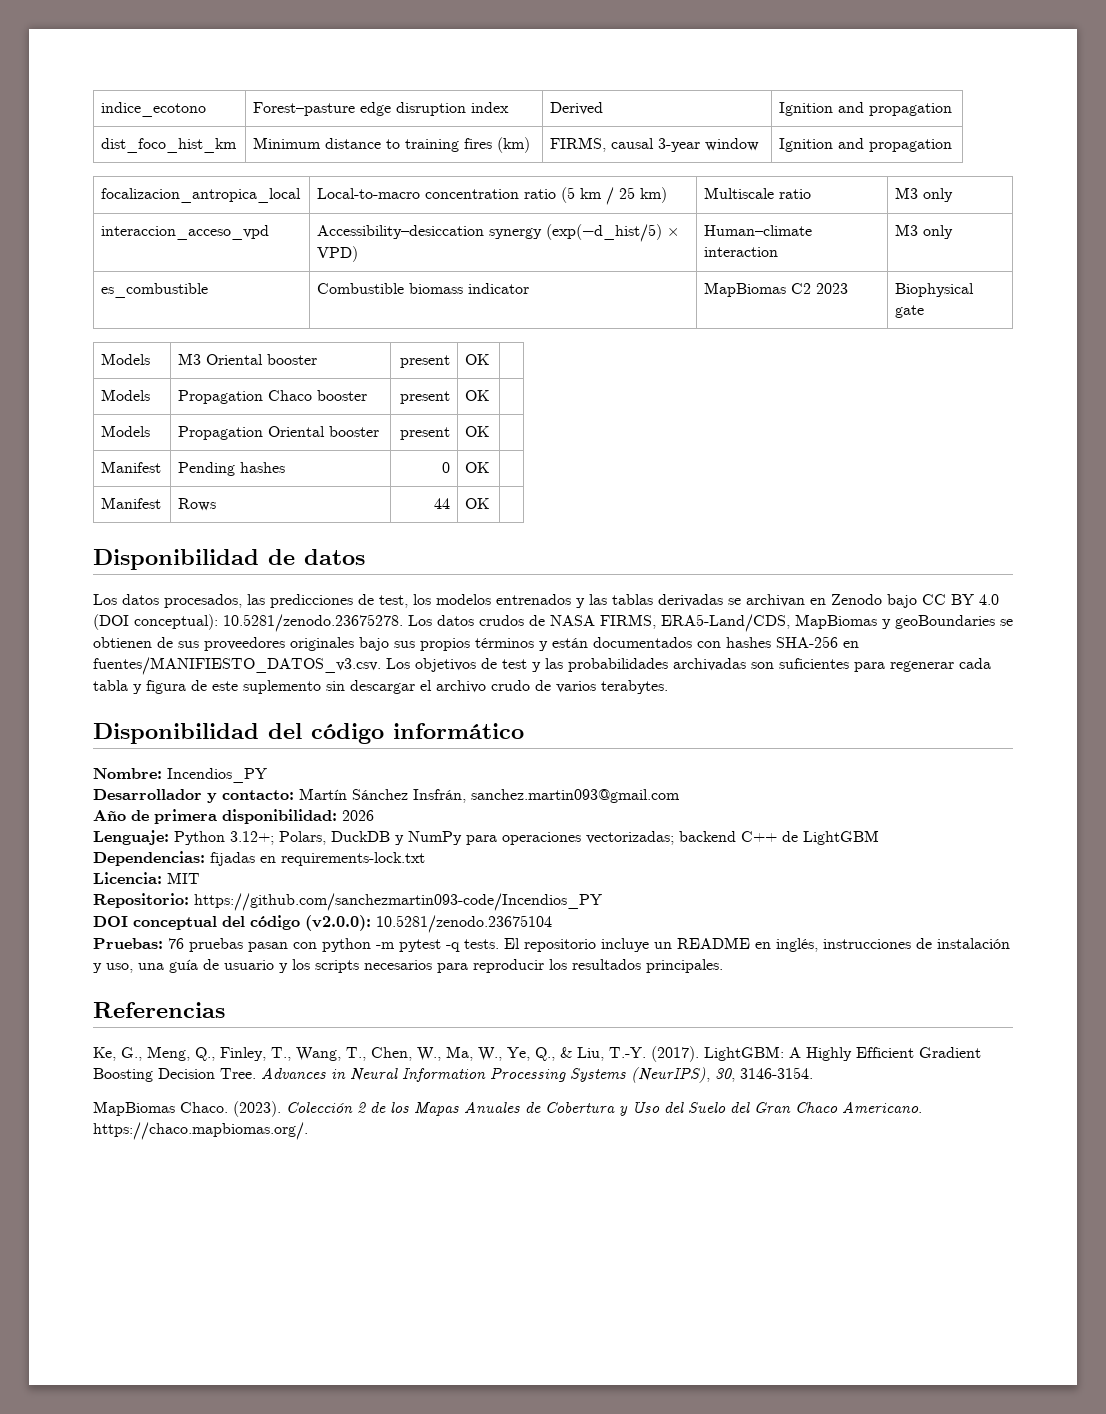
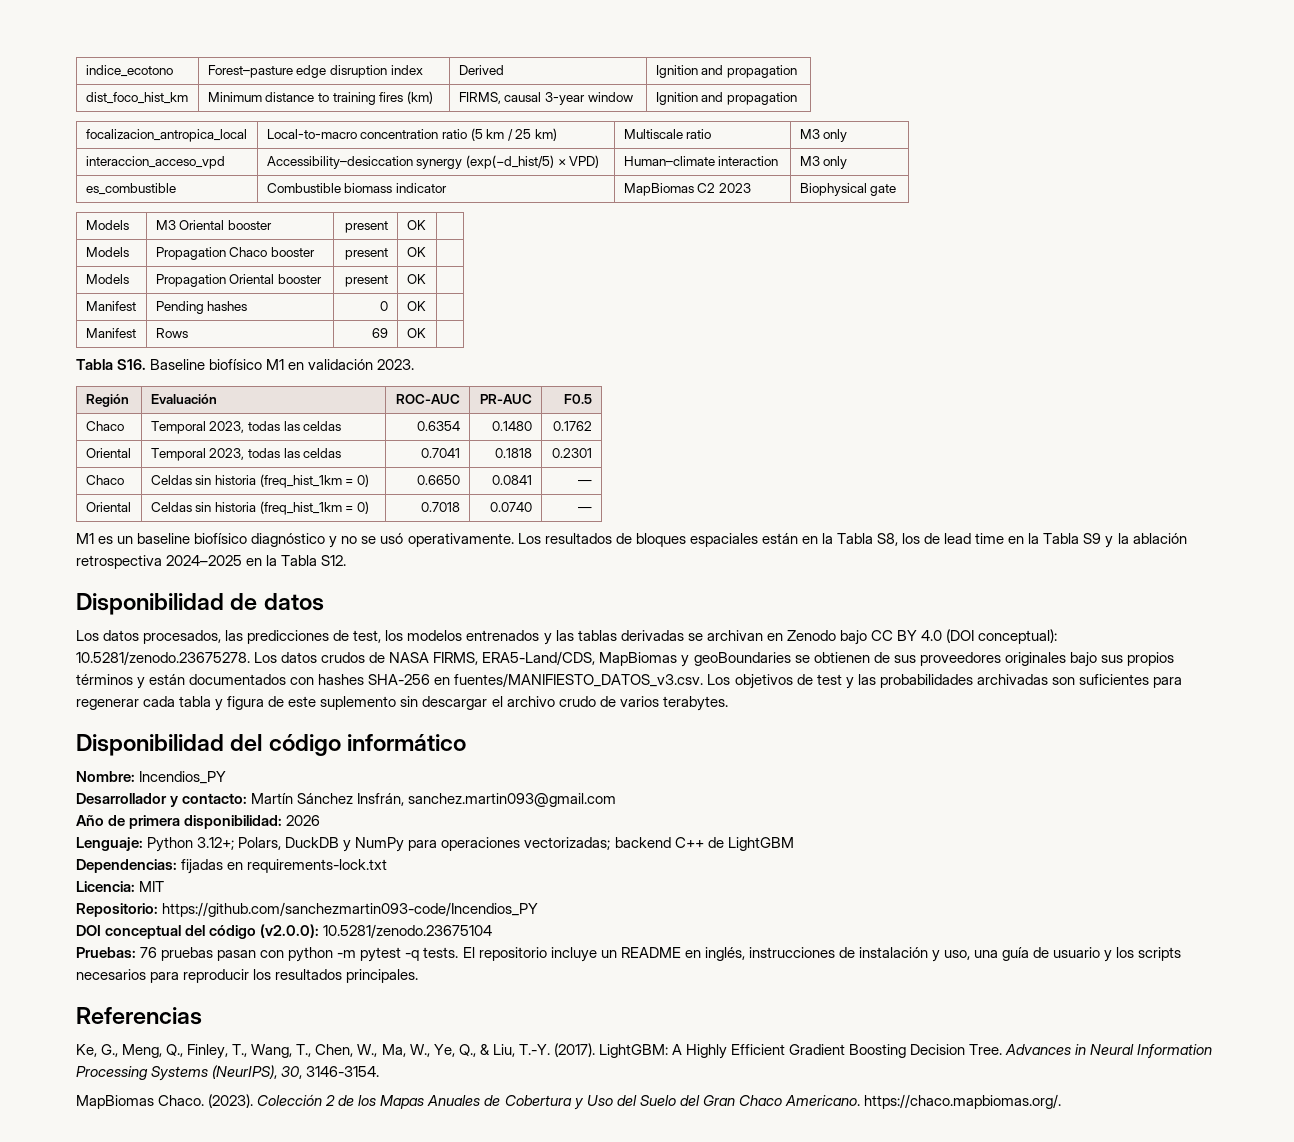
- Manifest | Rows | 44 | OK |
+ Manifest | Rows | 69 | OK |
+ Tabla S16. Baseline biofísico M1 en validación 2023.
+ Región | Evaluación | ROC-AUC | PR-AUC | F0.5
+ Chaco | Temporal 2023, todas las celdas | 0.6354 | 0.1480 | 0.1762
+ Oriental | Temporal 2023, todas las celdas | 0.7041 | 0.1818 | 0.2301
+ Chaco | Celdas sin historia (freq_hist_1km = 0) | 0.6650 | 0.0841 | —
+ Oriental | Celdas sin historia (freq_hist_1km = 0) | 0.7018 | 0.0740 | —
+ M1 es un baseline biofísico diagnóstico y no se usó operativamente. Los resultados de bloques espaciales están en la Tabla S8, los de lead time en la Tabla S9 y la ablación retrospectiva 2024–2025 en la Tabla S12.

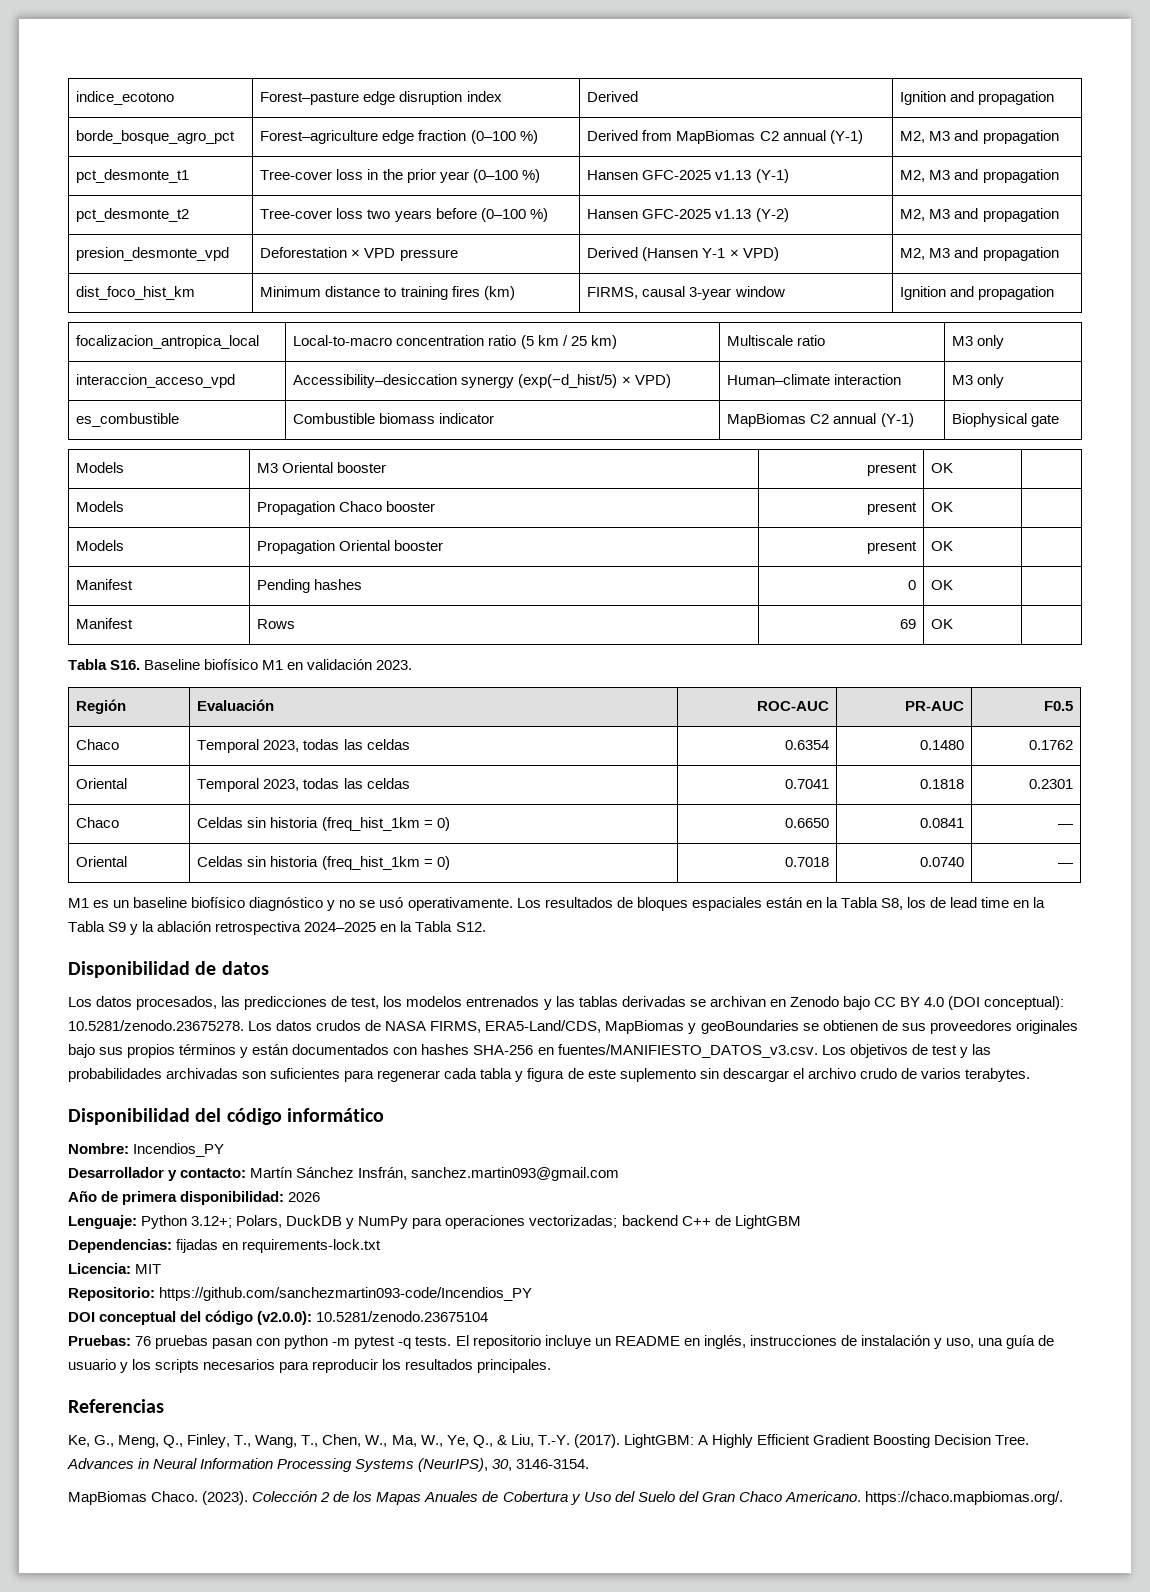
+ borde_bosque_agro_pct | Forest–agriculture edge fraction (0–100 %) | Derived from MapBiomas C2 annual (Y-1) | M2, M3 and propagation
+ pct_desmonte_t1 | Tree-cover loss in the prior year (0–100 %) | Hansen GFC-2025 v1.13 (Y-1) | M2, M3 and propagation
+ pct_desmonte_t2 | Tree-cover loss two years before (0–100 %) | Hansen GFC-2025 v1.13 (Y-2) | M2, M3 and propagation
+ presion_desmonte_vpd | Deforestation × VPD pressure | Derived (Hansen Y-1 × VPD) | M2, M3 and propagation
- es_combustible | Combustible biomass indicator | MapBiomas C2 2023 | Biophysical gate
+ es_combustible | Combustible biomass indicator | MapBiomas C2 annual (Y-1) | Biophysical gate

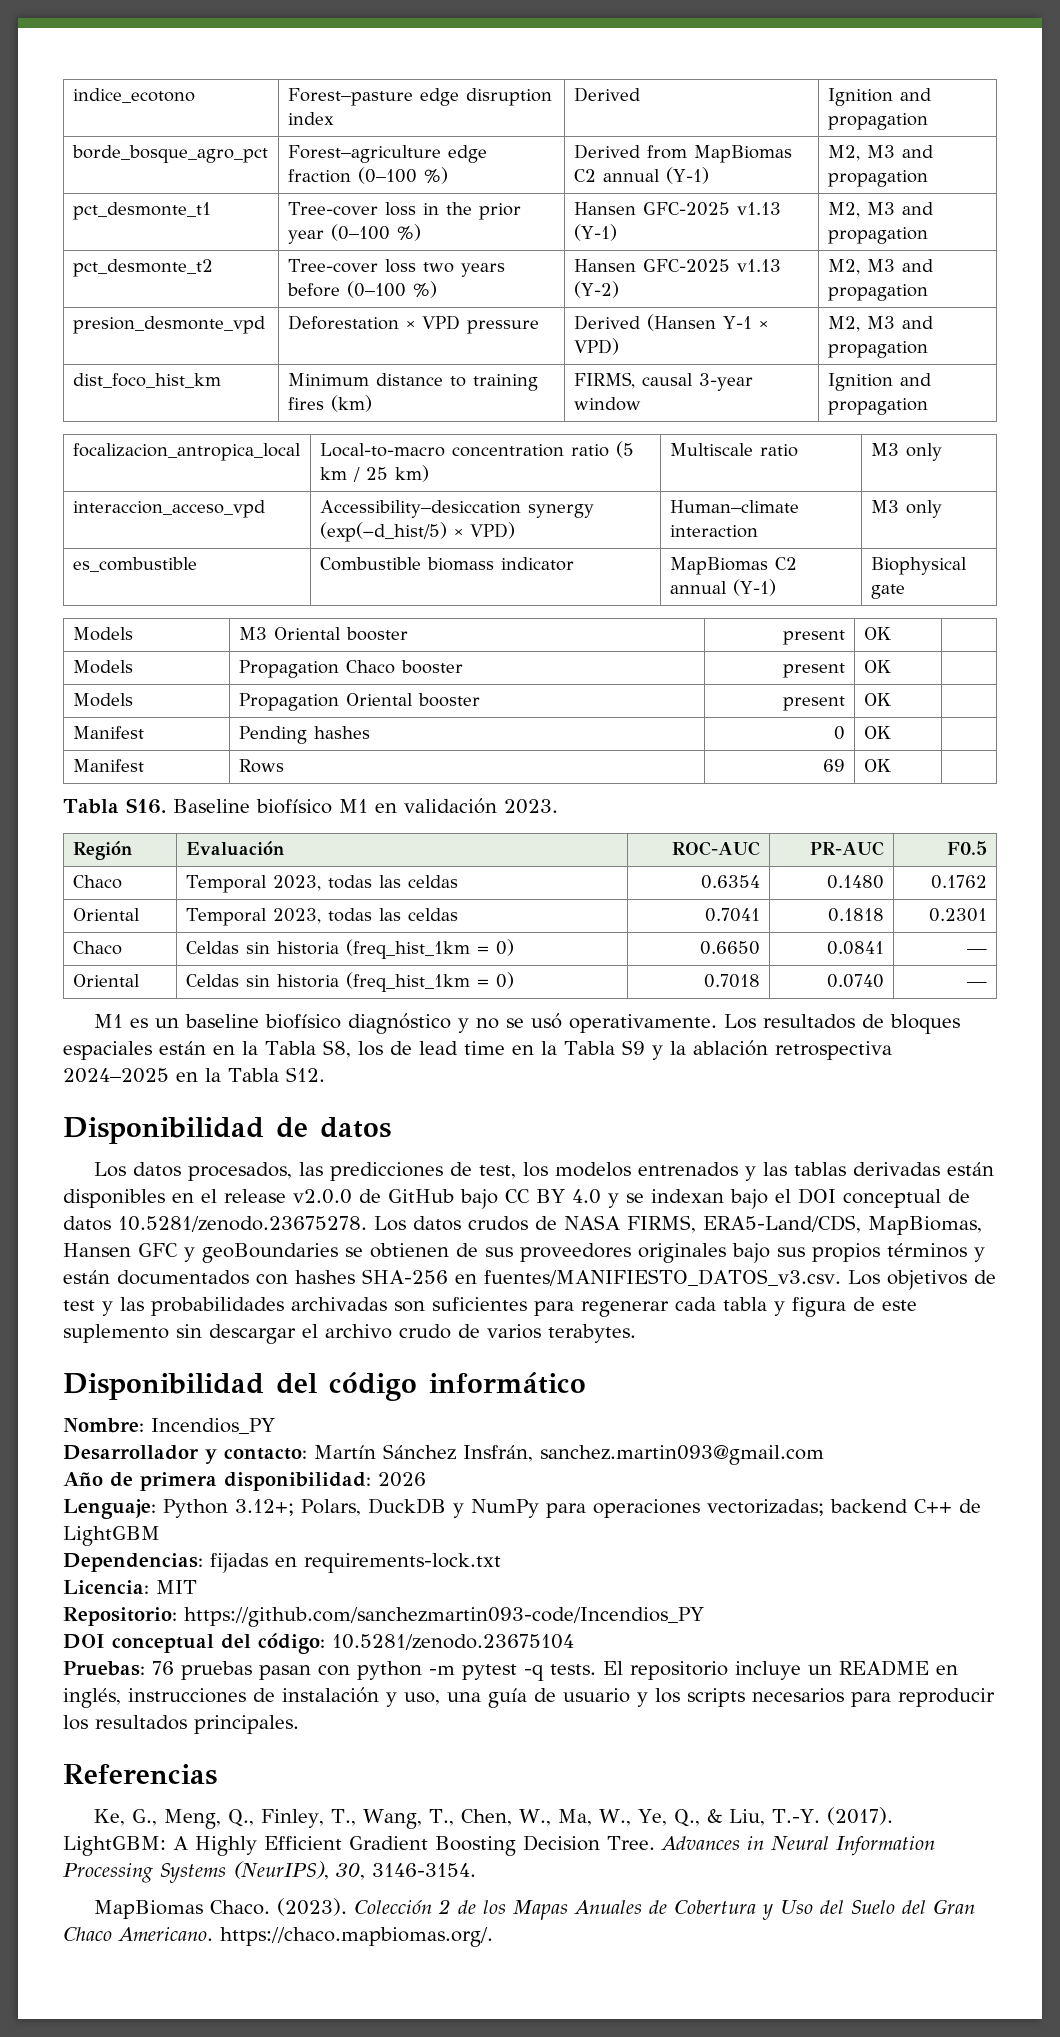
- Los datos procesados, las predicciones de test, los modelos entrenados y las tablas derivadas se archivan en Zenodo bajo CC BY 4.0 (DOI conceptual): 10.5281/zenodo.23675278. Los datos crudos de NASA FIRMS, ERA5-Land/CDS, MapBiomas y geoBoundaries se obtienen de sus proveedores originales bajo sus propios términos y están documentados con hashes SHA-256 en fuentes/MANIFIESTO_DATOS_v3.csv. Los objetivos de test y las probabilidades archivadas son suficientes para regenerar cada tabla y figura de este suplemento sin descargar el archivo crudo de varios terabytes.
+ Los datos procesados, las predicciones de test, los modelos entrenados y las tablas derivadas están disponibles en el release v2.0.0 de GitHub bajo CC BY 4.0 y se indexan bajo el DOI conceptual de datos 10.5281/zenodo.23675278. Los datos crudos de NASA FIRMS, ERA5-Land/CDS, MapBiomas, Hansen GFC y geoBoundaries se obtienen de sus proveedores originales bajo sus propios términos y están documentados con hashes SHA-256 en fuentes/MANIFIESTO_DATOS_v3.csv. Los objetivos de test y las probabilidades archivadas son suficientes para regenerar cada tabla y figura de este suplemento sin descargar el archivo crudo de varios terabytes.
- DOI conceptual del código (v2.0.0): 10.5281/zenodo.23675104
+ DOI conceptual del código: 10.5281/zenodo.23675104

